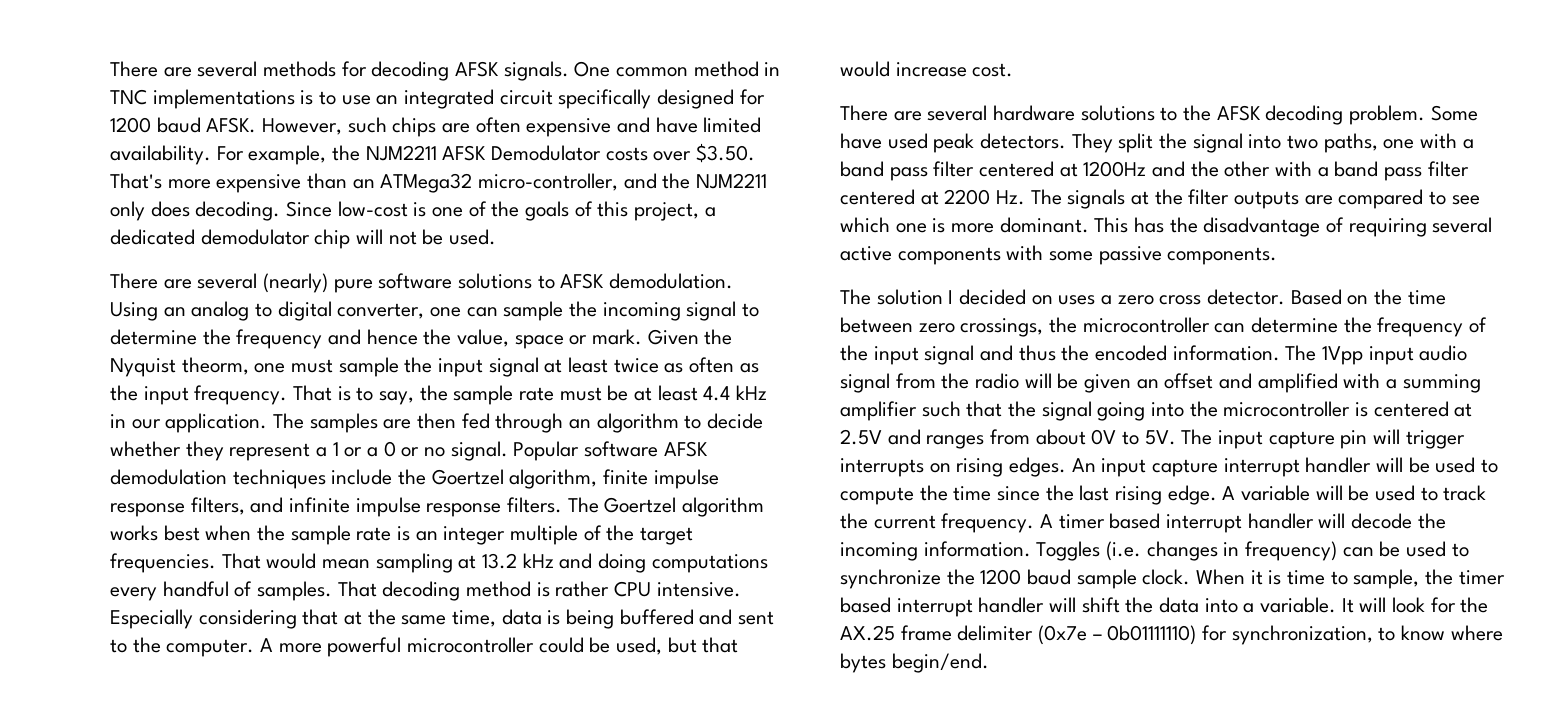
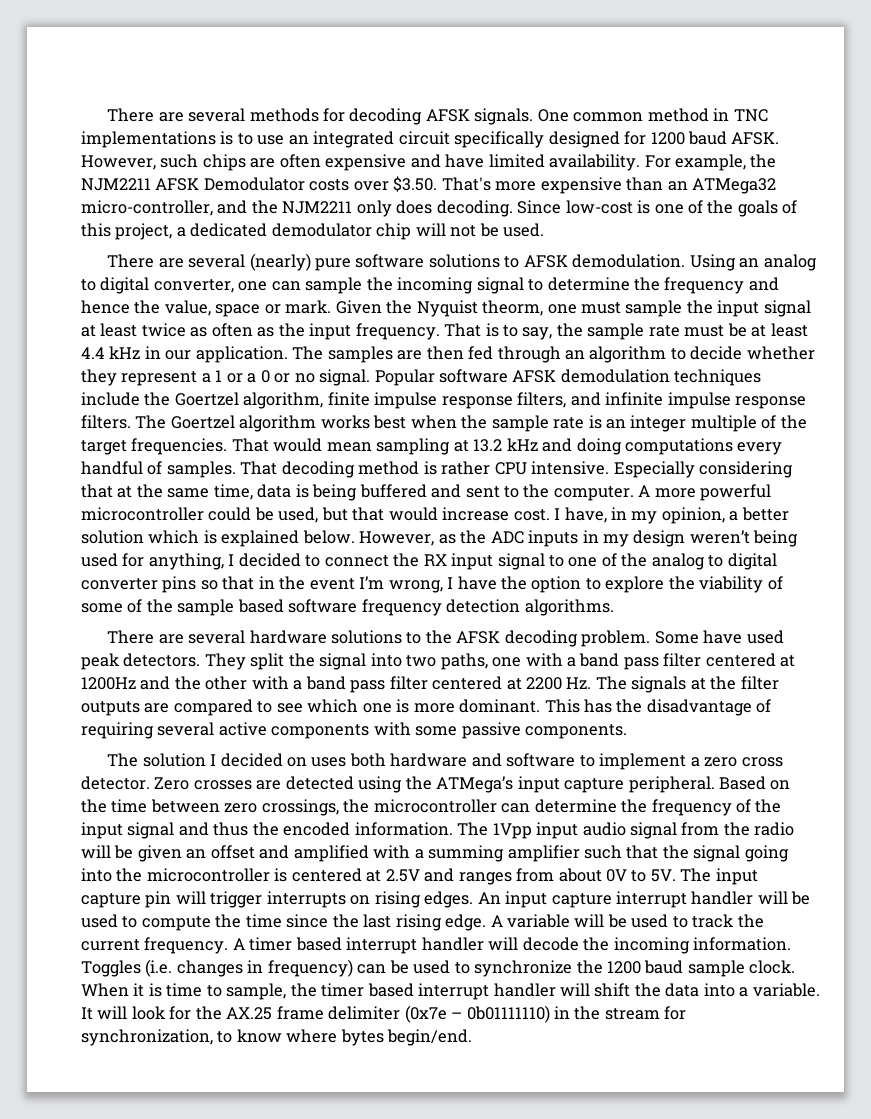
+ I have, in my opinion, a better solution which is explained below. However, as the ADC inputs in my design weren’t being used for anything, I decided to connect the RX input signal to one of the analog to digital converter pins so that in the event I’m wrong, I have the option to explore the viability of some of the sample based software frequency detection algorithms.
- The solution I decided on uses a zero cross detector.
+ The solution I decided on uses both hardware and software to implement a zero cross detector. Zero crosses are detected using the ATMega’s input capture peripheral.
- It will look for the AX.25 frame delimiter (0x7e – 0b01111110) for synchronization, to know where bytes begin/end.
+ It will look for the AX.25 frame delimiter (0x7e – 0b01111110) in the stream for synchronization, to know where bytes begin/end.

